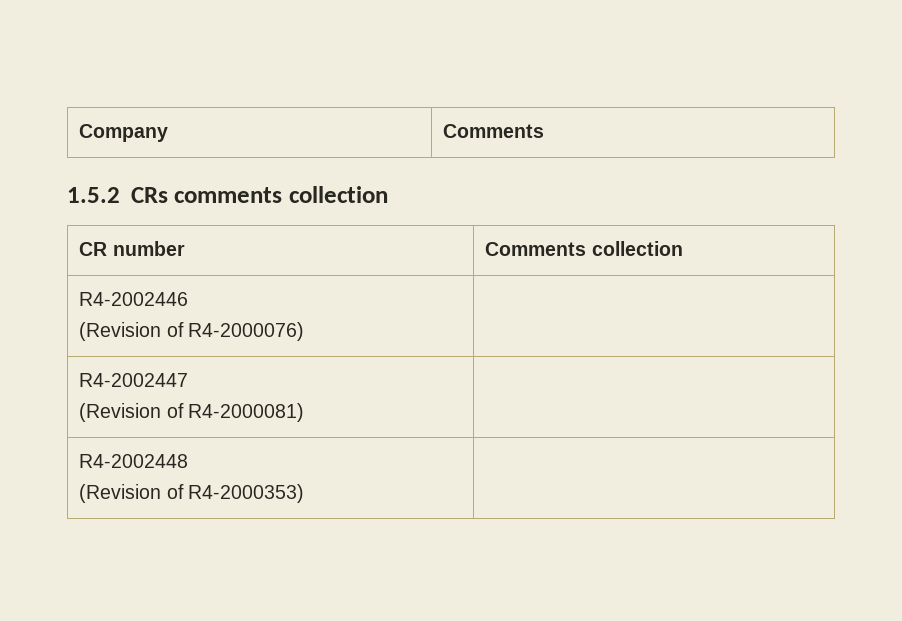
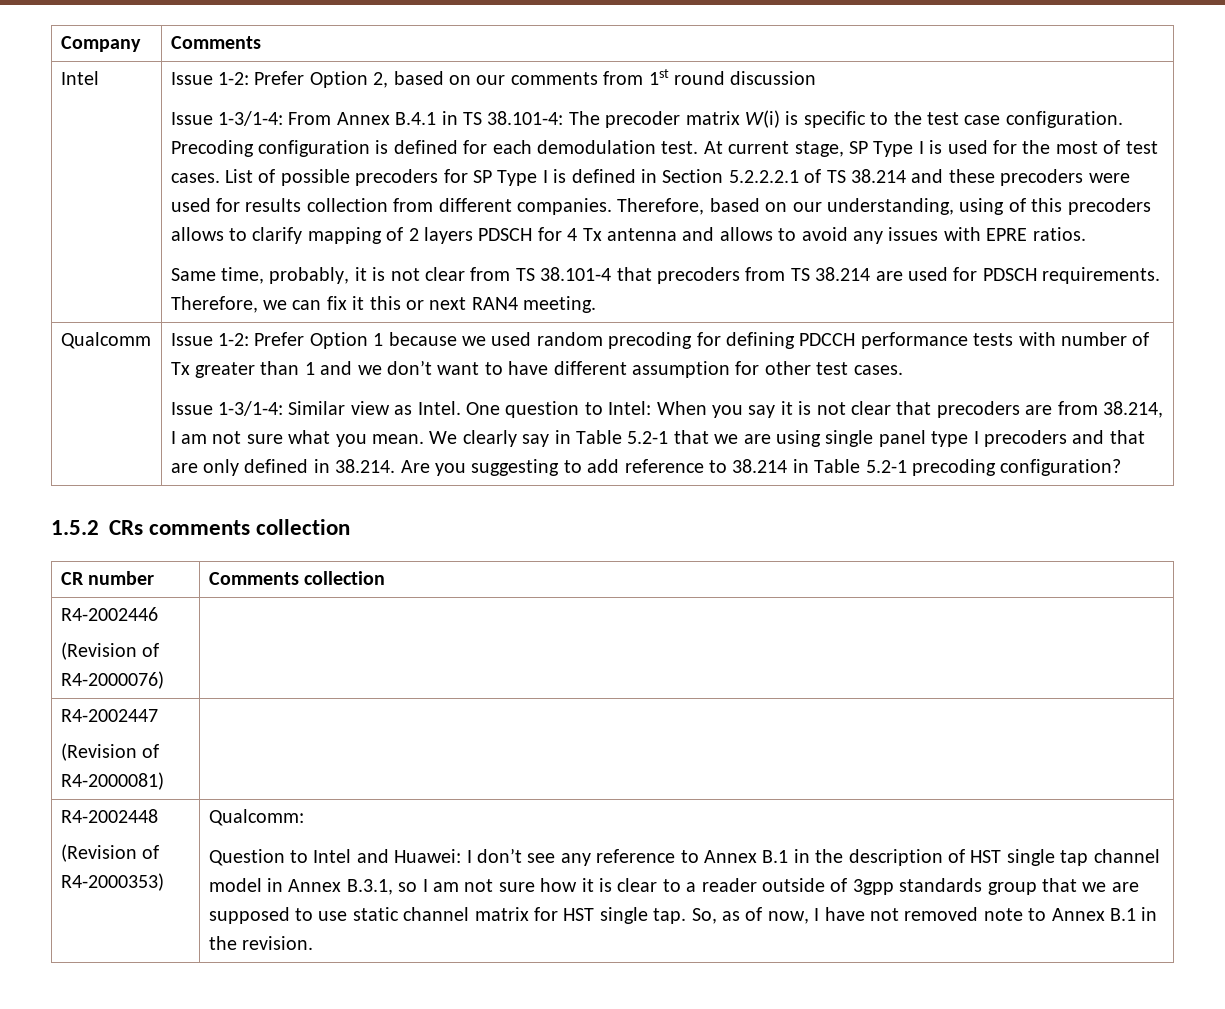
+ Intel | Issue 1-2: Prefer Option 2, based on our comments from 1st round discussion
+ Issue 1-3/1-4: From Annex B.4.1 in TS 38.101-4: The precoder matrix W(i) is specific to the test case configuration. Precoding configuration is defined for each demodulation test. At current stage, SP Type I is used for the most of test cases. List of possible precoders for SP Type I is defined in Section 5.2.2.2.1 of TS 38.214 and these precoders were used for results collection from different companies. Therefore, based on our understanding, using of this precoders allows to clarify mapping of 2 layers PDSCH for 4 Tx antenna and allows to avoid any issues with EPRE ratios.
+ Same time, probably, it is not clear from TS 38.101-4 that precoders from TS 38.214 are used for PDSCH requirements. Therefore, we can fix it this or next RAN4 meeting.
+ Qualcomm | Issue 1-2: Prefer Option 1 because we used random precoding for defining PDCCH performance tests with number of Tx greater than 1 and we don’t want to have different assumption for other test cases.
+ Issue 1-3/1-4: Similar view as Intel. One question to Intel: When you say it is not clear that precoders are from 38.214, I am not sure what you mean. We clearly say in Table 5.2-1 that we are using single panel type I precoders and that are only defined in 38.214. Are you suggesting to add reference to 38.214 in Table 5.2-1 precoding configuration?
+ Qualcomm:
+ Question to Intel and Huawei: I don’t see any reference to Annex B.1 in the description of HST single tap channel model in Annex B.3.1, so I am not sure how it is clear to a reader outside of 3gpp standards group that we are supposed to use static channel matrix for HST single tap. So, as of now, I have not removed note to Annex B.1 in the revision.

